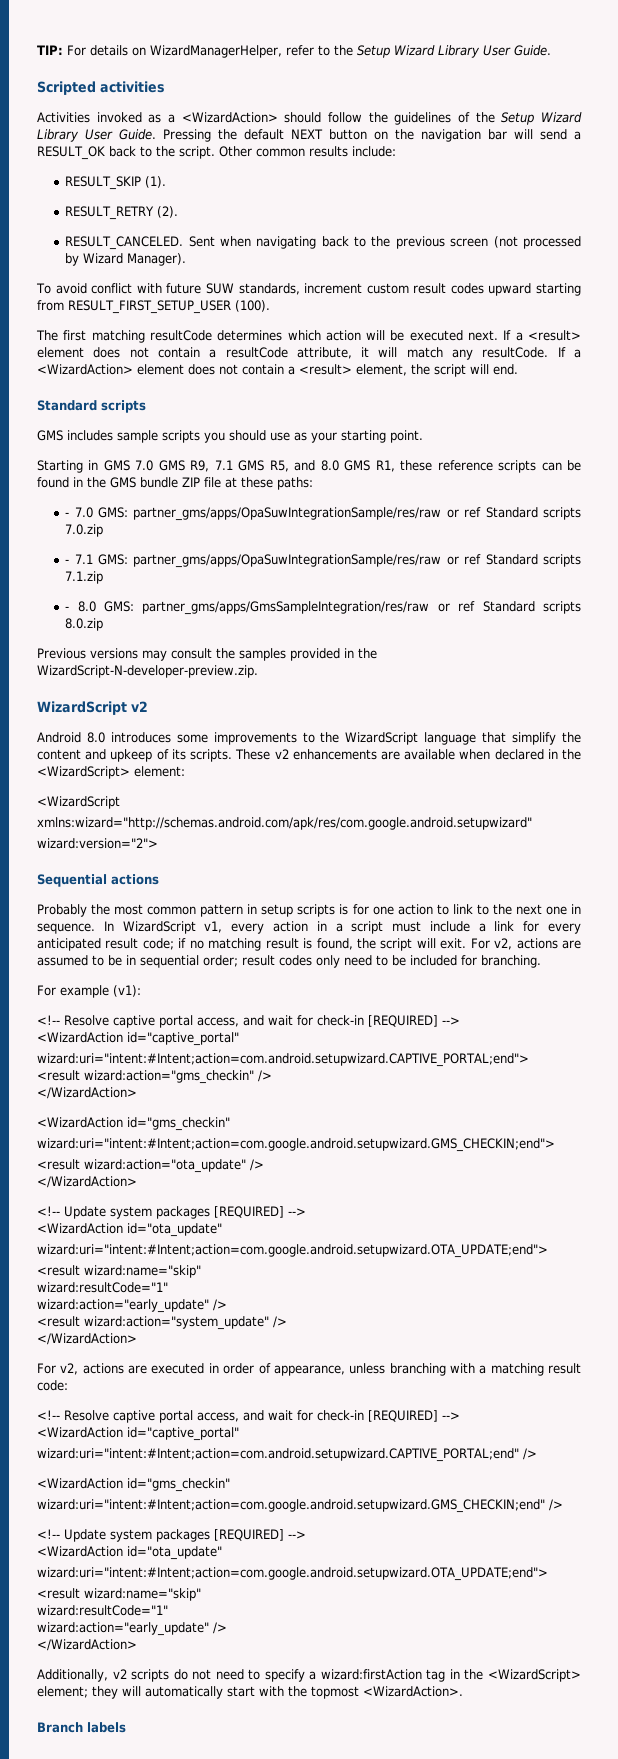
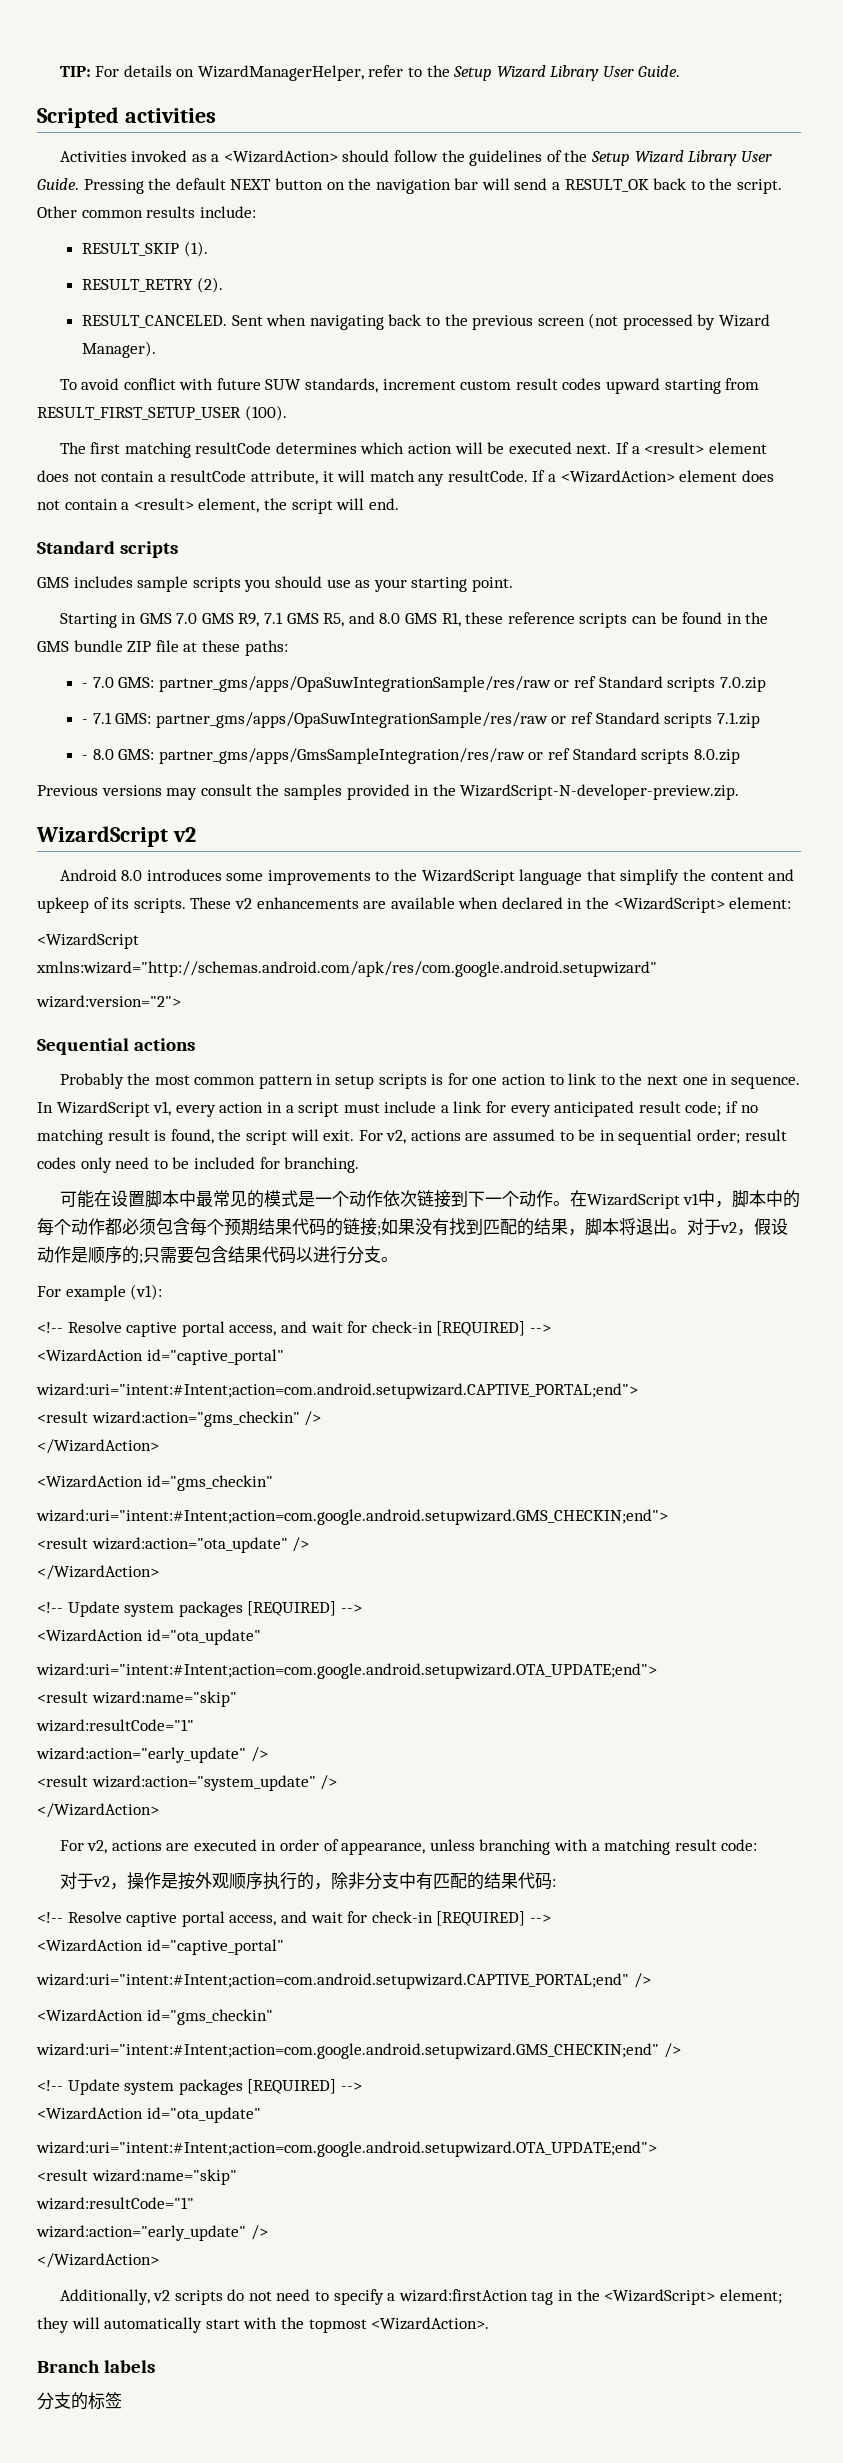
+ 可能在设置脚本中最常见的模式是一个动作依次链接到下一个动作。在WizardScript v1中，脚本中的每个动作都必须包含每个预期结果代码的链接;如果没有找到匹配的结果，脚本将退出。对于v2，假设动作是顺序的;只需要包含结果代码以进行分支。
+ 对于v2，操作是按外观顺序执行的，除非分支中有匹配的结果代码:
+ 分支的标签

